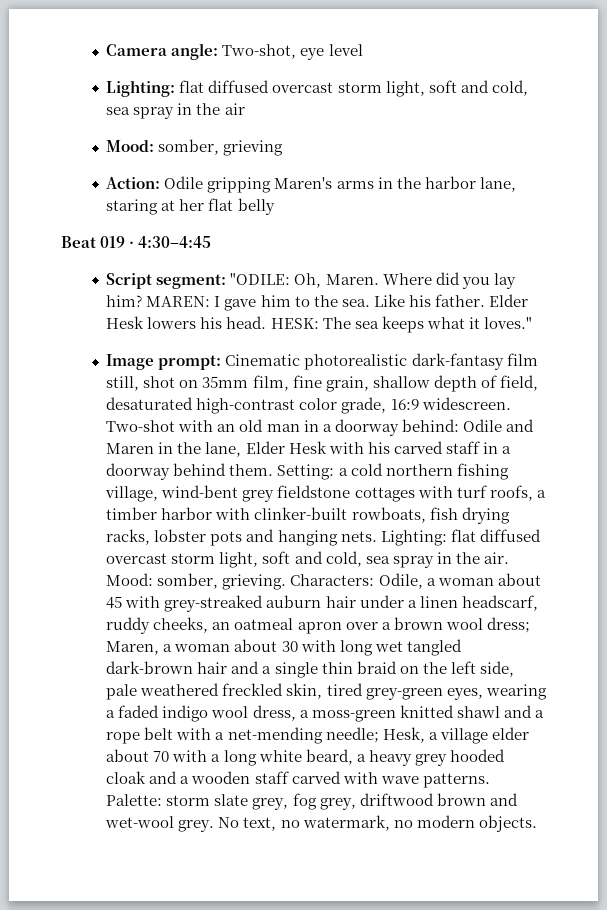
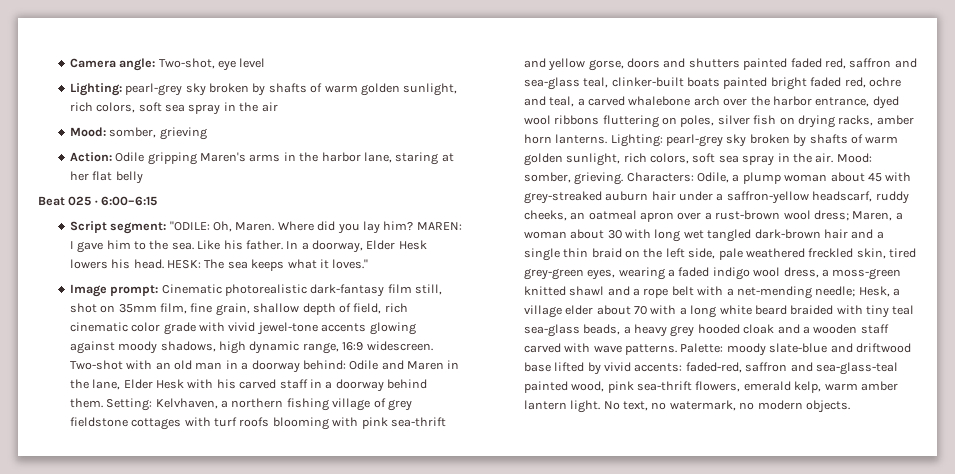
- Lighting: flat diffused overcast storm light, soft and cold, sea spray in the air
+ Lighting: pearl-grey sky broken by shafts of warm golden sunlight, rich colors, soft sea spray in the air
- Beat 019 · 4:30–4:45
+ Beat 025 · 6:00–6:15
- Elder Hesk lowers his head.
+ In a doorway, Elder Hesk lowers his head.
- Image prompt: Cinematic photorealistic dark-fantasy film still, shot on 35mm film, fine grain, shallow depth of field, desaturated high-contrast color grade, 16:9 widescreen.
+ Image prompt: Cinematic photorealistic dark-fantasy film still, shot on 35mm film, fine grain, shallow depth of field, rich cinematic color grade with vivid jewel-tone accents glowing against moody shadows, high dynamic range, 16:9 widescreen.
- Setting: a cold northern fishing village, wind-bent grey fieldstone cottages with turf roofs, a timber harbor with clinker-built rowboats, fish drying racks, lobster pots and hanging nets. Lighting: flat diffused overcast storm light, soft and cold, sea spray in the air.
+ Setting: Kelvhaven, a northern fishing village of grey fieldstone cottages with turf roofs blooming with pink sea-thrift and yellow gorse, doors and shutters painted faded red, saffron and sea-glass teal, clinker-built boats painted bright faded red, ochre and teal, a carved whalebone arch over the harbor entrance, dyed wool ribbons fluttering on poles, silver fish on drying racks, amber horn lanterns. Lighting: pearl-grey sky broken by shafts of warm golden sunlight, rich colors, soft sea spray in the air.
- Odile, a woman about 45 with grey-streaked auburn hair under a linen headscarf, ruddy cheeks, an oatmeal apron over a brown wool dress;
+ Odile, a plump woman about 45 with grey-streaked auburn hair under a saffron-yellow headscarf, ruddy cheeks, an oatmeal apron over a rust-brown wool dress;
- Hesk, a village elder about 70 with a long white beard, a heavy grey hooded cloak and a wooden staff carved with wave patterns.
+ Hesk, a village elder about 70 with a long white beard braided with tiny teal sea-glass beads, a heavy grey hooded cloak and a wooden staff carved with wave patterns.
- Palette: storm slate grey, fog grey, driftwood brown and wet-wool grey.
+ Palette: moody slate-blue and driftwood base lifted by vivid accents: faded-red, saffron and sea-glass-teal painted wood, pink sea-thrift flowers, emerald kelp, warm amber lantern light.

